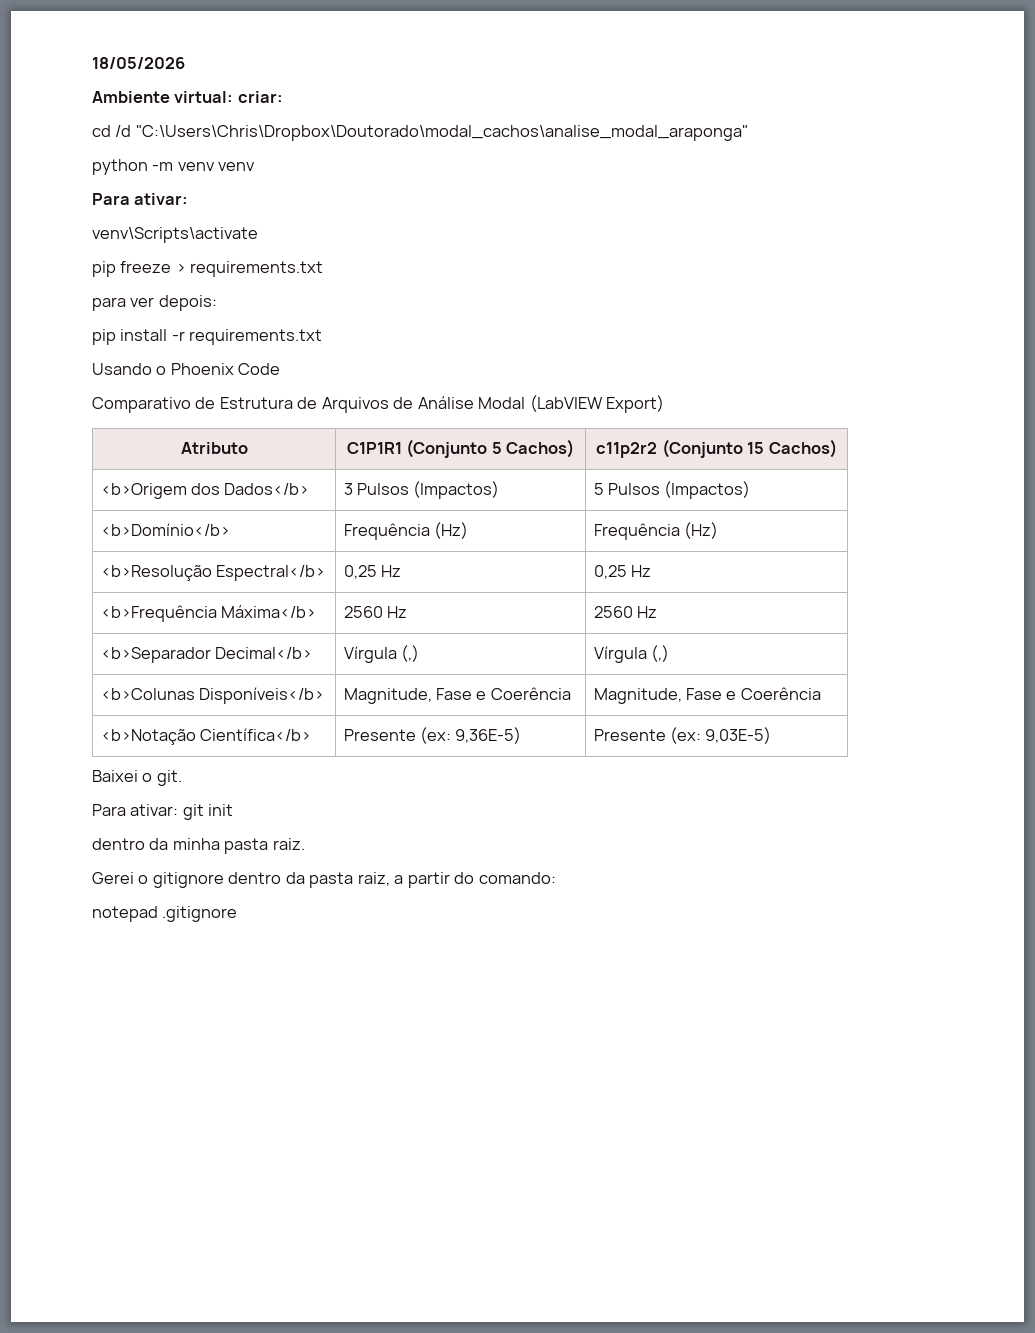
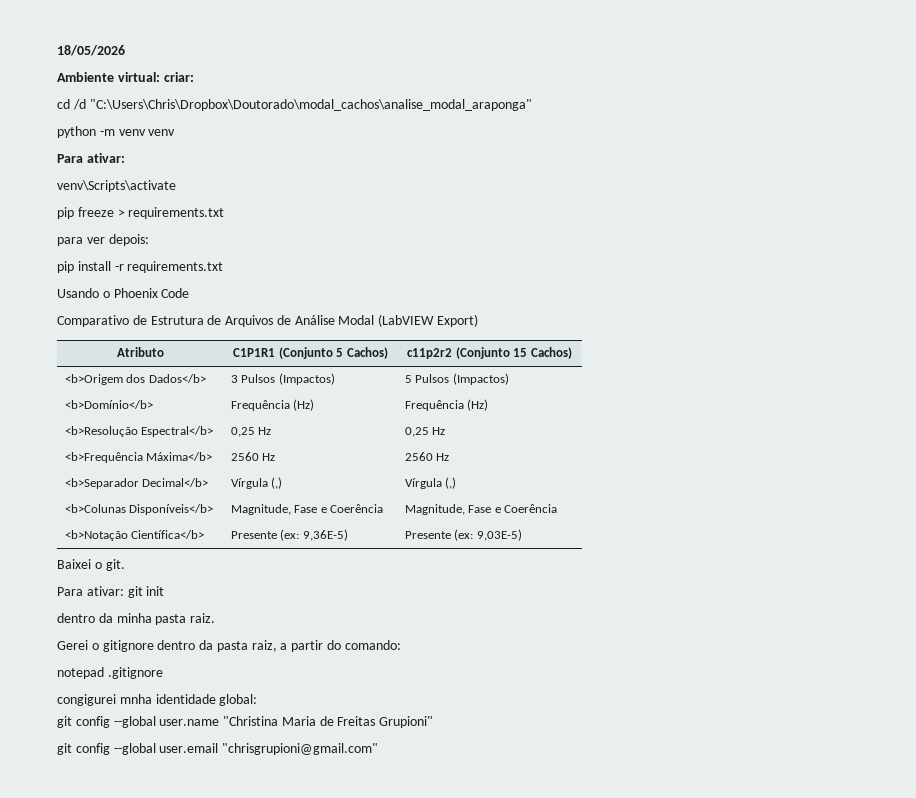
+ congigurei mnha identidade global:
+ git config --global user.name "Christina Maria de Freitas Grupioni"
+ git config --global user.email "chrisgrupioni@gmail.com"

